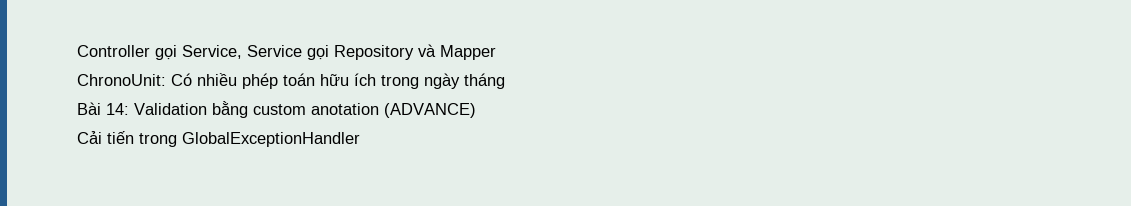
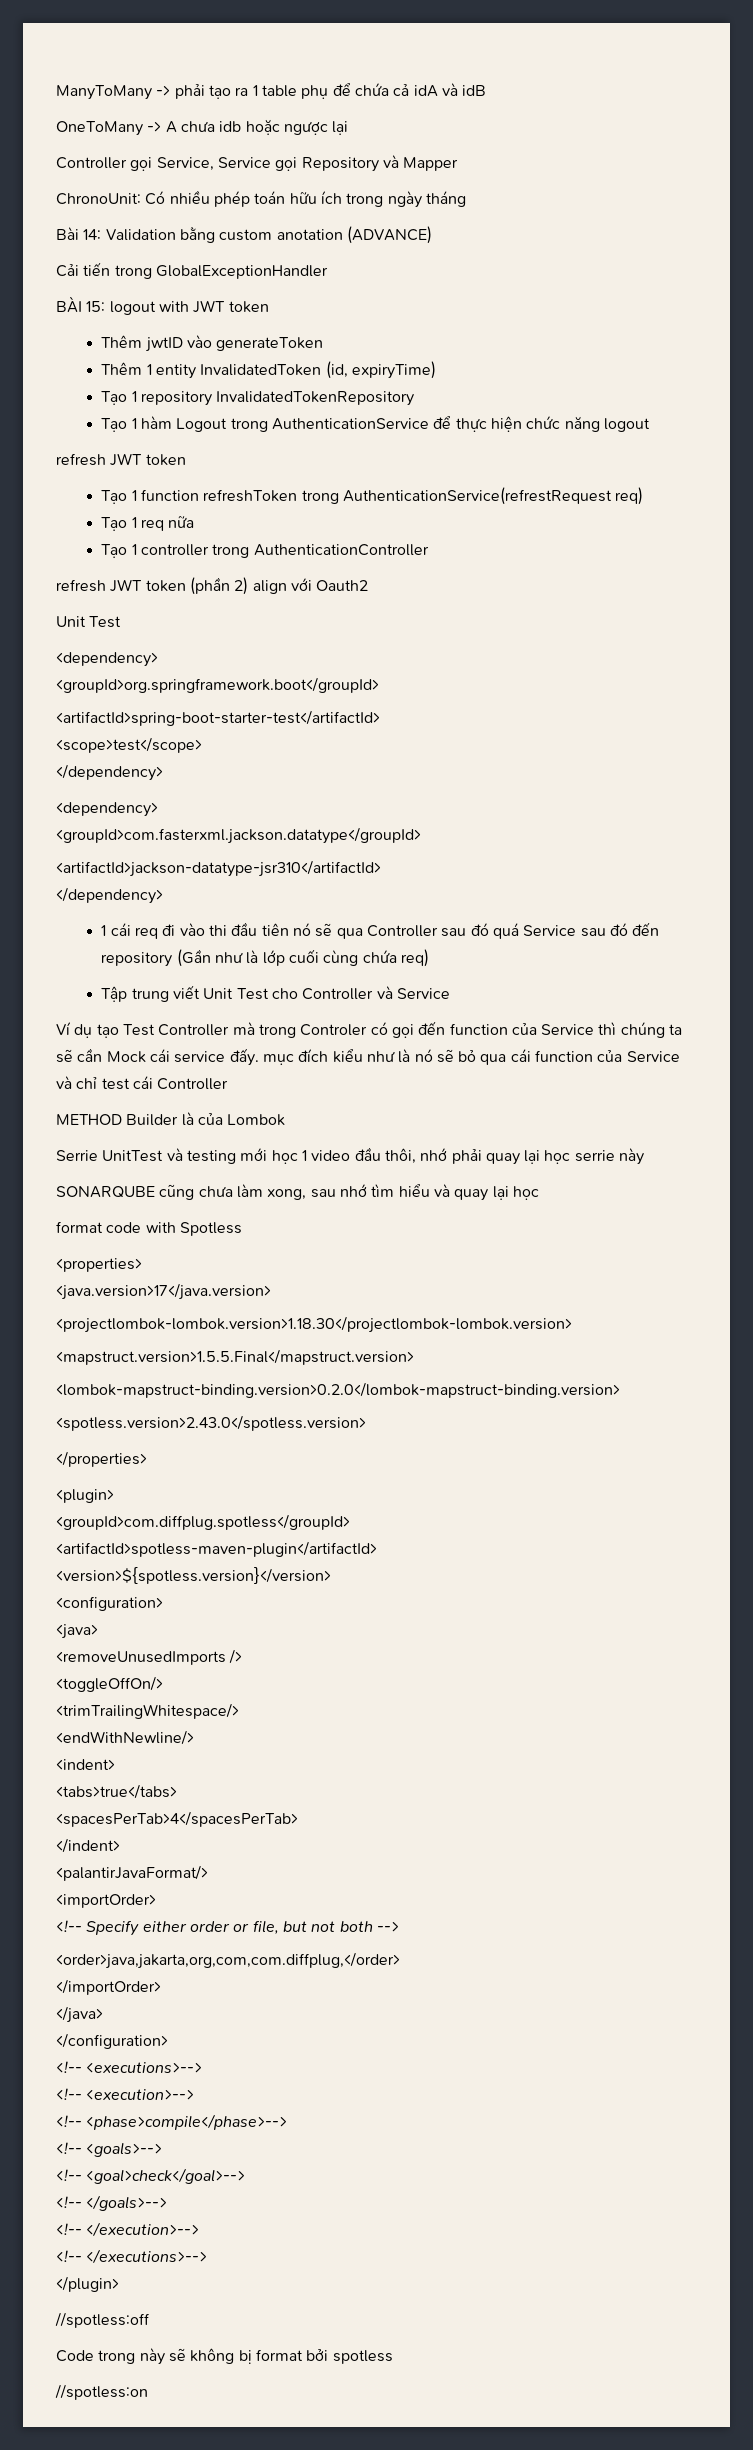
+ ManyToMany -> phải tạo ra 1 table phụ để chứa cả idA và idB
+ OneToMany -> A chưa idb hoặc ngược lại
+ BÀI 15: logout with JWT token
+ Thêm jwtID vào generateToken
+ Thêm 1 entity InvalidatedToken (id, expiryTime)
+ Tạo 1 repository InvalidatedTokenRepository
+ Tạo 1 hàm Logout trong AuthenticationService để thực hiện chức năng logout
+ refresh JWT token
+ Tạo 1 function refreshToken trong AuthenticationService(refrestRequest req)
+ Tạo 1 req nữa
+ Tạo 1 controller trong AuthenticationController
+ refresh JWT token (phần 2) align với Oauth2
+ Unit Test
+ <dependency>
+ <groupId>org.springframework.boot</groupId>
+ <artifactId>spring-boot-starter-test</artifactId>
+ <scope>test</scope>
+ </dependency>
+ <dependency>
+ <groupId>com.fasterxml.jackson.datatype</groupId>
+ <artifactId>jackson-datatype-jsr310</artifactId>
+ </dependency>
+ 1 cái req đi vào thi đầu tiên nó sẽ qua Controller sau đó quá Service sau đó đến repository (Gần như là lớp cuối cùng chứa req)
+ Tập trung viết Unit Test cho Controller và Service
+ Ví dụ tạo Test Controller mà trong Controler có gọi đến function của Service thì chúng ta sẽ cần Mock cái service đấy. mục đích kiểu như là nó sẽ bỏ qua cái function của Service và chỉ test cái Controller
+ METHOD Builder là của Lombok
+ Serrie UnitTest và testing mới học 1 video đầu thôi, nhớ phải quay lại học serrie này
+ SONARQUBE cũng chưa làm xong, sau nhớ tìm hiểu và quay lại học
+ format code with Spotless
+ <properties>
+ <java.version>17</java.version>
+ <projectlombok-lombok.version>1.18.30</projectlombok-lombok.version>
+ <mapstruct.version>1.5.5.Final</mapstruct.version>
+ <lombok-mapstruct-binding.version>0.2.0</lombok-mapstruct-binding.version>
+ <spotless.version>2.43.0</spotless.version>
+ </properties>
+ <plugin>
+ <groupId>com.diffplug.spotless</groupId>
+ <artifactId>spotless-maven-plugin</artifactId>
+ <version>${spotless.version}</version>
+ <configuration>
+ <java>
+ <removeUnusedImports />
+ <toggleOffOn/>
+ <trimTrailingWhitespace/>
+ <endWithNewline/>
+ <indent>
+ <tabs>true</tabs>
+ <spacesPerTab>4</spacesPerTab>
+ </indent>
+ <palantirJavaFormat/>
+ <importOrder>
+ <!-- Specify either order or file, but not both -->
+ <order>java,jakarta,org,com,com.diffplug,</order>
+ </importOrder>
+ </java>
+ </configuration>
+ <!-- <executions>-->
+ <!-- <execution>-->
+ <!-- <phase>compile</phase>-->
+ <!-- <goals>-->
+ <!-- <goal>check</goal>-->
+ <!-- </goals>-->
+ <!-- </execution>-->
+ <!-- </executions>-->
+ </plugin>
+ //spotless:off
+ Code trong này sẽ không bị format bởi spotless
+ //spotless:on

